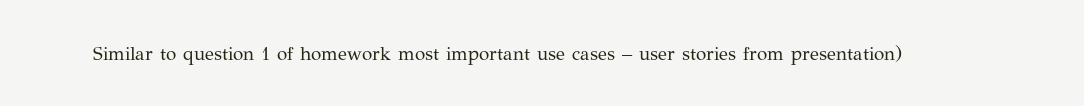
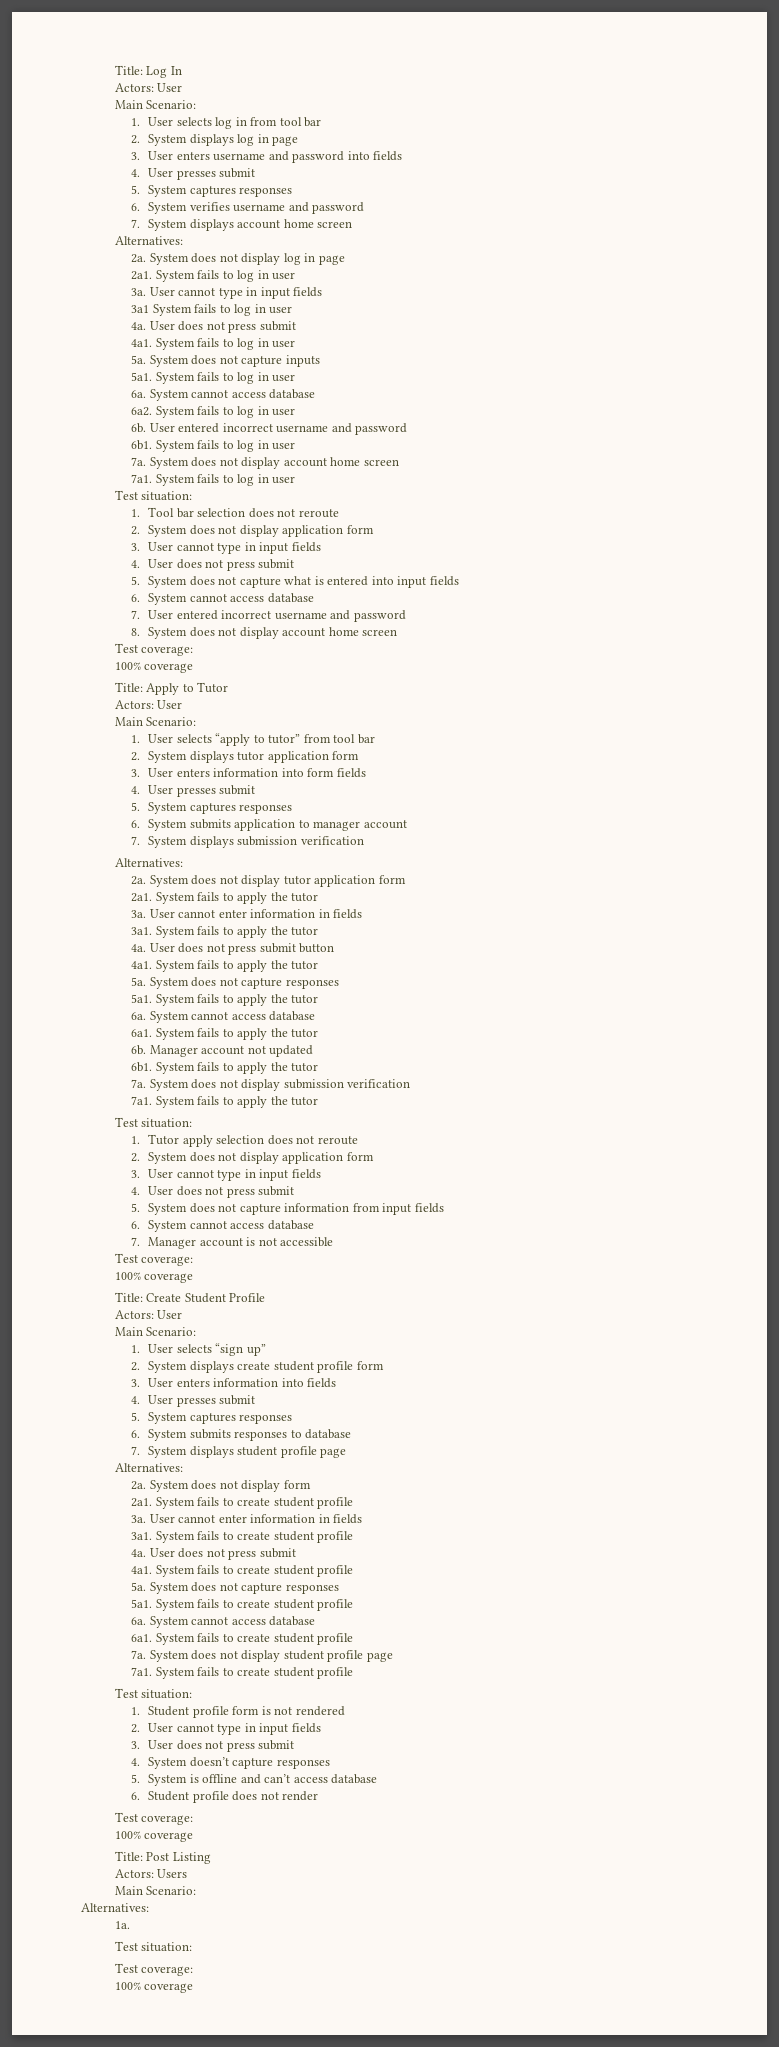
- Similar to question 1 of homework most important use cases – user stories from presentation)
+ Title: Log In
+ Actors: User
+ Main Scenario:
+ 1. User selects log in from tool bar
+ 2. System displays log in page
+ 3. User enters username and password into fields
+ 4. User presses submit
+ 5. System captures responses
+ 6. System verifies username and password
+ 7. System displays account home screen
+ Alternatives:
+ 2a. System does not display log in page
+ 2a1. System fails to log in user
+ 3a. User cannot type in input fields
+ 3a1 System fails to log in user
+ 4a. User does not press submit
+ 4a1. System fails to log in user
+ 5a. System does not capture inputs
+ 5a1. System fails to log in user
+ 6a. System cannot access database
+ 6a2. System fails to log in user
+ 6b. User entered incorrect username and password
+ 6b1. System fails to log in user
+ 7a. System does not display account home screen
+ 7a1. System fails to log in user
+ Test situation:
+ 1. Tool bar selection does not reroute
+ 2. System does not display application form
+ 3. User cannot type in input fields
+ 4. User does not press submit
+ 5. System does not capture what is entered into input fields
+ 6. System cannot access database
+ 7. User entered incorrect username and password
+ 8. System does not display account home screen
+ Test coverage:
+ 100% coverage
+ Title: Apply to Tutor
+ Actors: User
+ Main Scenario:
+ 1. User selects “apply to tutor” from tool bar
+ 2. System displays tutor application form
+ 3. User enters information into form fields
+ 4. User presses submit
+ 5. System captures responses
+ 6. System submits application to manager account
+ 7. System displays submission verification
+ Alternatives:
+ 2a. System does not display tutor application form
+ 2a1. System fails to apply the tutor
+ 3a. User cannot enter information in fields
+ 3a1. System fails to apply the tutor
+ 4a. User does not press submit button
+ 4a1. System fails to apply the tutor
+ 5a. System does not capture responses
+ 5a1. System fails to apply the tutor
+ 6a. System cannot access database
+ 6a1. System fails to apply the tutor
+ 6b. Manager account not updated
+ 6b1. System fails to apply the tutor
+ 7a. System does not display submission verification
+ 7a1. System fails to apply the tutor
+ Test situation:
+ 1. Tutor apply selection does not reroute
+ 2. System does not display application form
+ 3. User cannot type in input fields
+ 4. User does not press submit
+ 5. System does not capture information from input fields
+ 6. System cannot access database
+ 7. Manager account is not accessible
+ Test coverage:
+ 100% coverage
+ Title: Create Student Profile
+ Actors: User
+ Main Scenario:
+ 1. User selects “sign up”
+ 2. System displays create student profile form
+ 3. User enters information into fields
+ 4. User presses submit
+ 5. System captures responses
+ 6. System submits responses to database
+ 7. System displays student profile page
+ Alternatives:
+ 2a. System does not display form
+ 2a1. System fails to create student profile
+ 3a. User cannot enter information in fields
+ 3a1. System fails to create student profile
+ 4a. User does not press submit
+ 4a1. System fails to create student profile
+ 5a. System does not capture responses
+ 5a1. System fails to create student profile
+ 6a. System cannot access database
+ 6a1. System fails to create student profile
+ 7a. System does not display student profile page
+ 7a1. System fails to create student profile
+ Test situation:
+ 1. Student profile form is not rendered
+ 2. User cannot type in input fields
+ 3. User does not press submit
+ 4. System doesn’t capture responses
+ 5. System is offline and can’t access database
+ 6. Student profile does not render
+ Test coverage:
+ 100% coverage
+ Title: Post Listing
+ Actors: Users
+ Main Scenario:
+ Alternatives:
+ 1a.
+ Test situation:
+ Test coverage:
+ 100% coverage

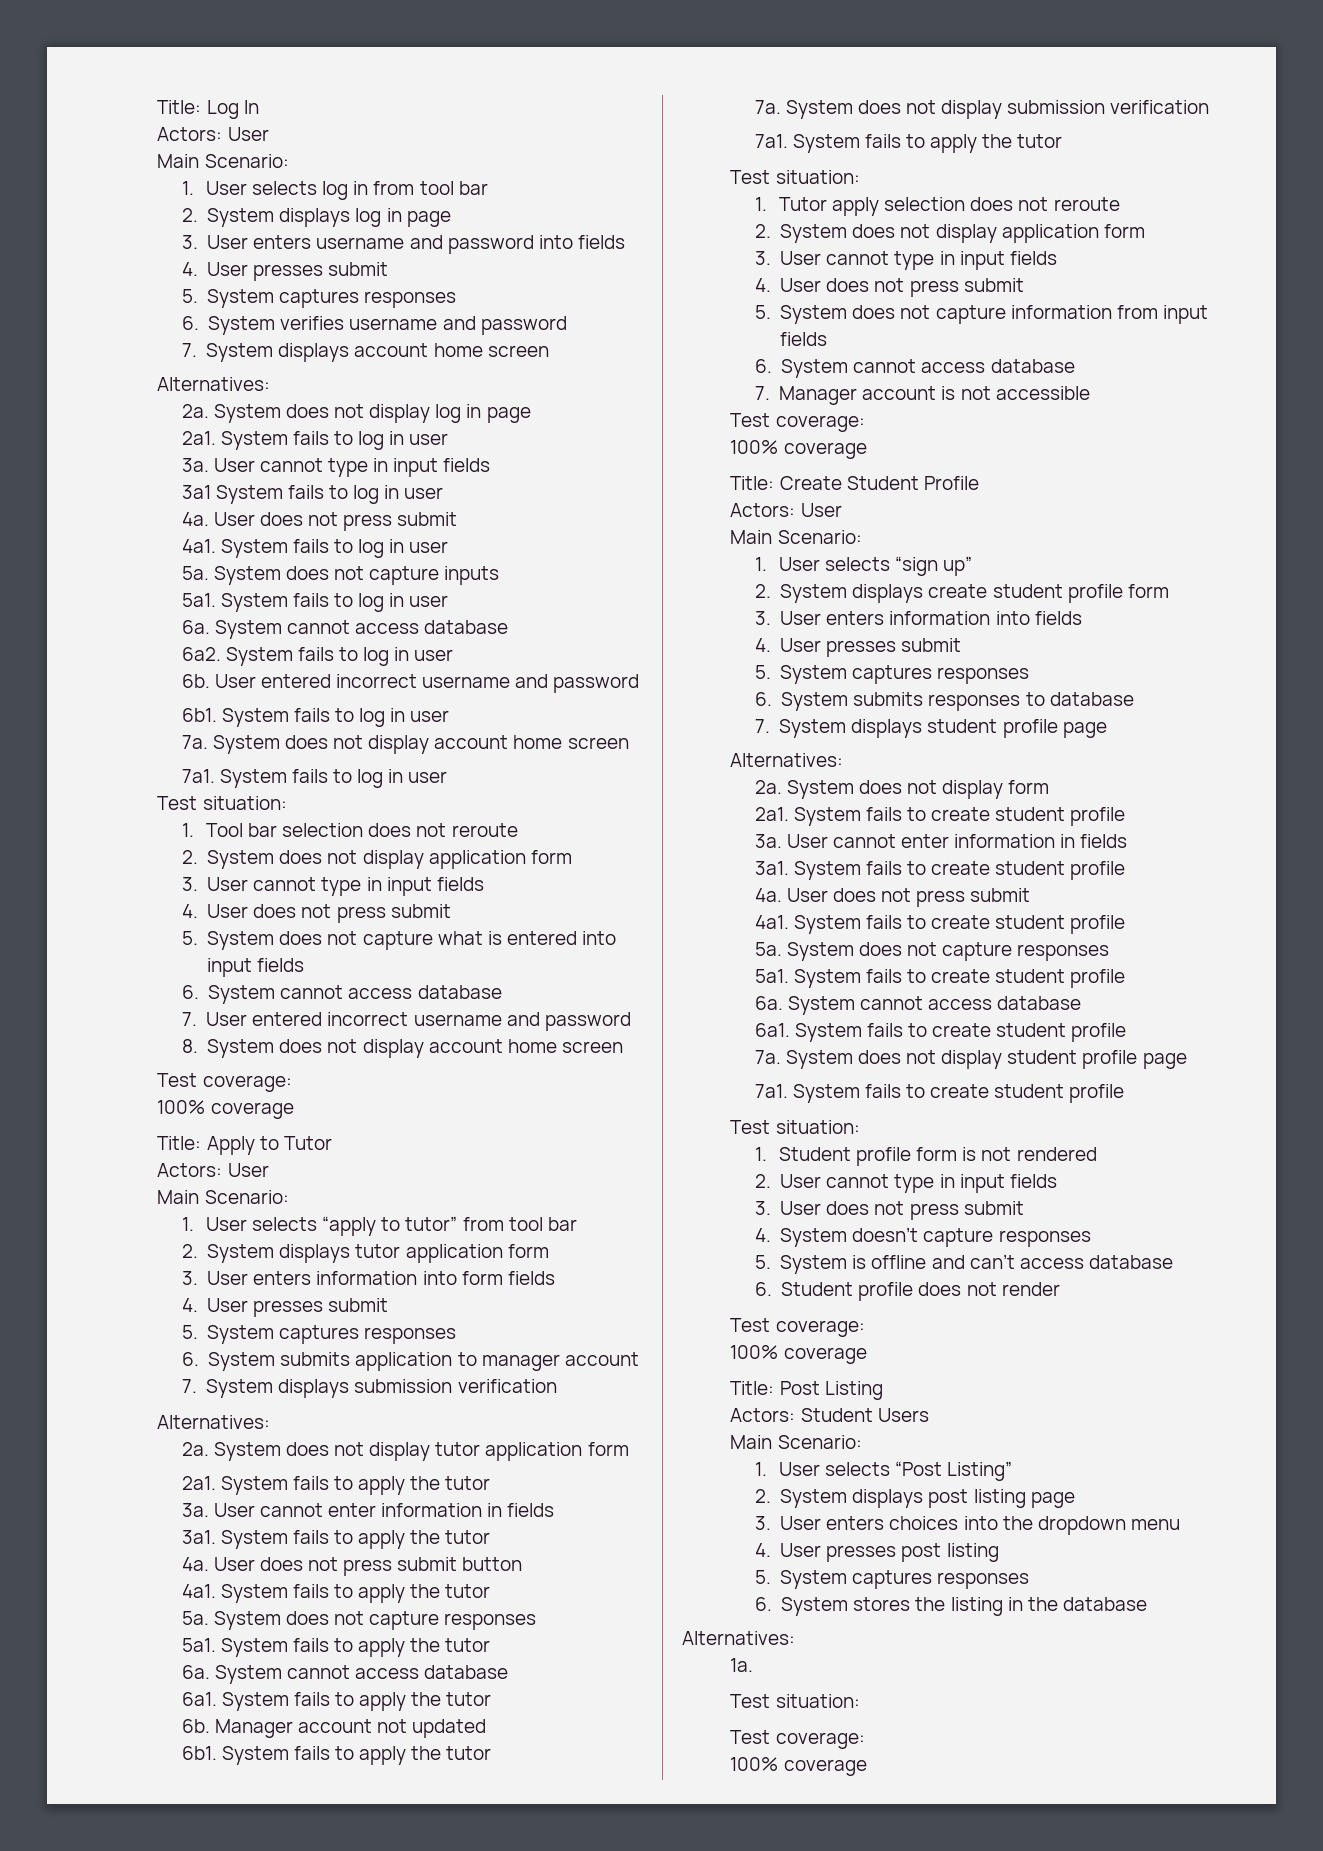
- Actors: Users
+ Actors: Student Users
+ 1. User selects “Post Listing”
+ 2. System displays post listing page
+ 3. User enters choices into the dropdown menu
+ 4. User presses post listing
+ 5. System captures responses
+ 6. System stores the listing in the database

